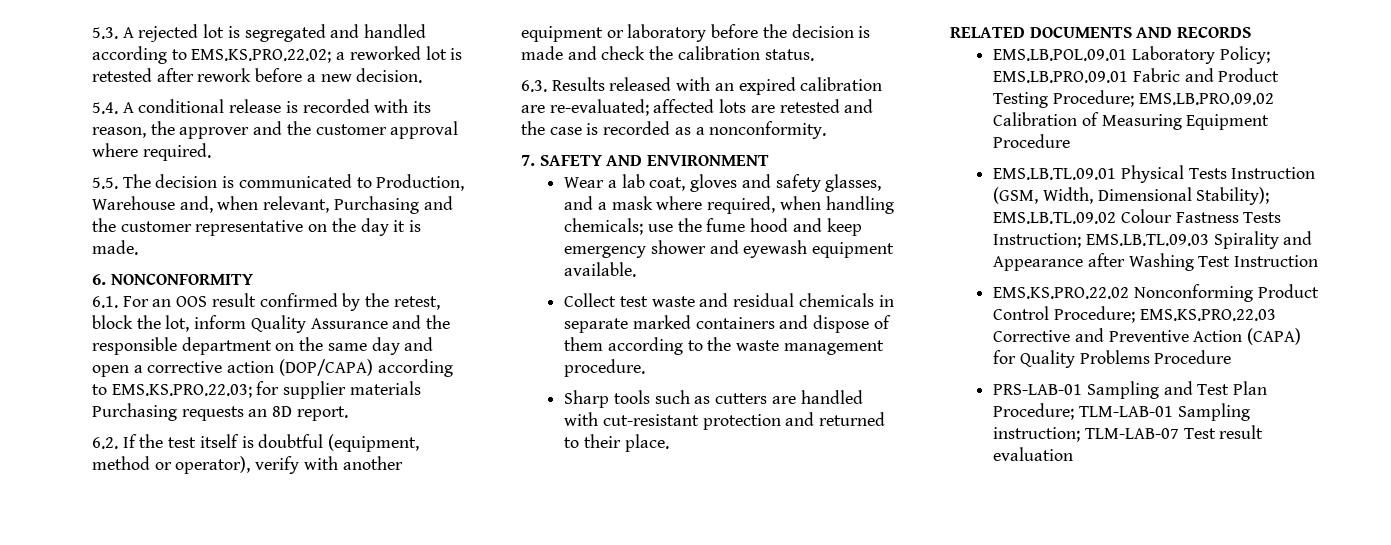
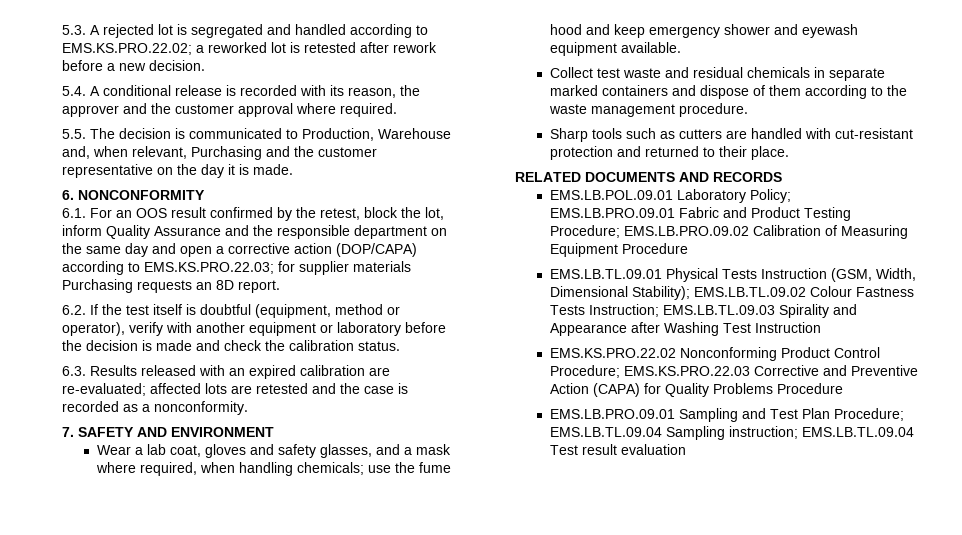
- PRS-LAB-01 Sampling and Test Plan Procedure; TLM-LAB-01 Sampling instruction; TLM-LAB-07 Test result evaluation
+ EMS.LB.PRO.09.01 Sampling and Test Plan Procedure; EMS.LB.TL.09.04 Sampling instruction; EMS.LB.TL.09.04 Test result evaluation

